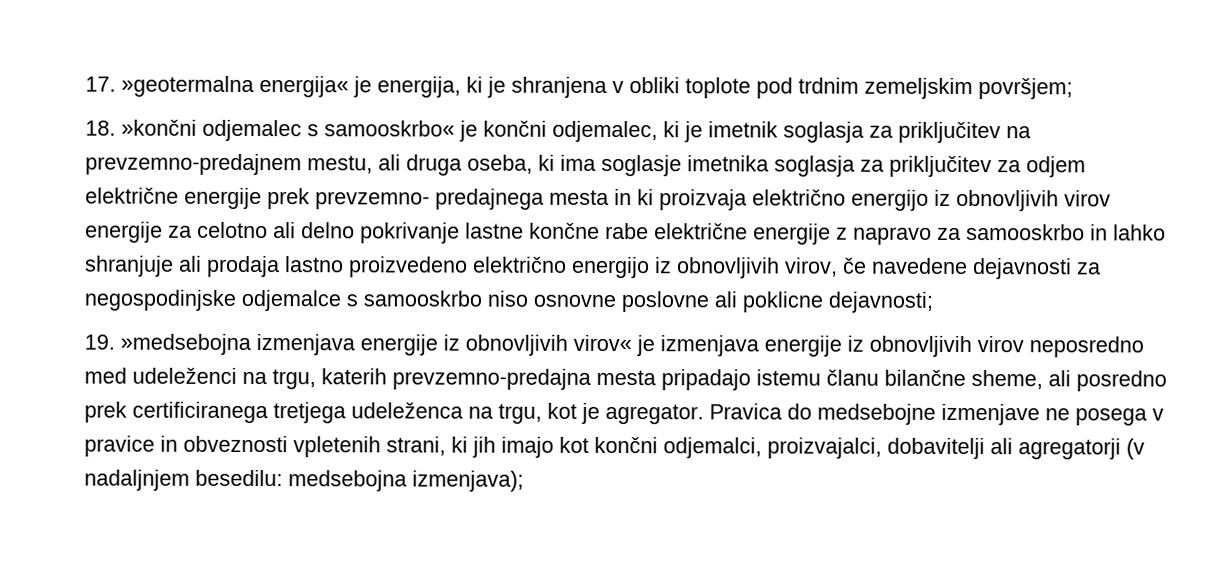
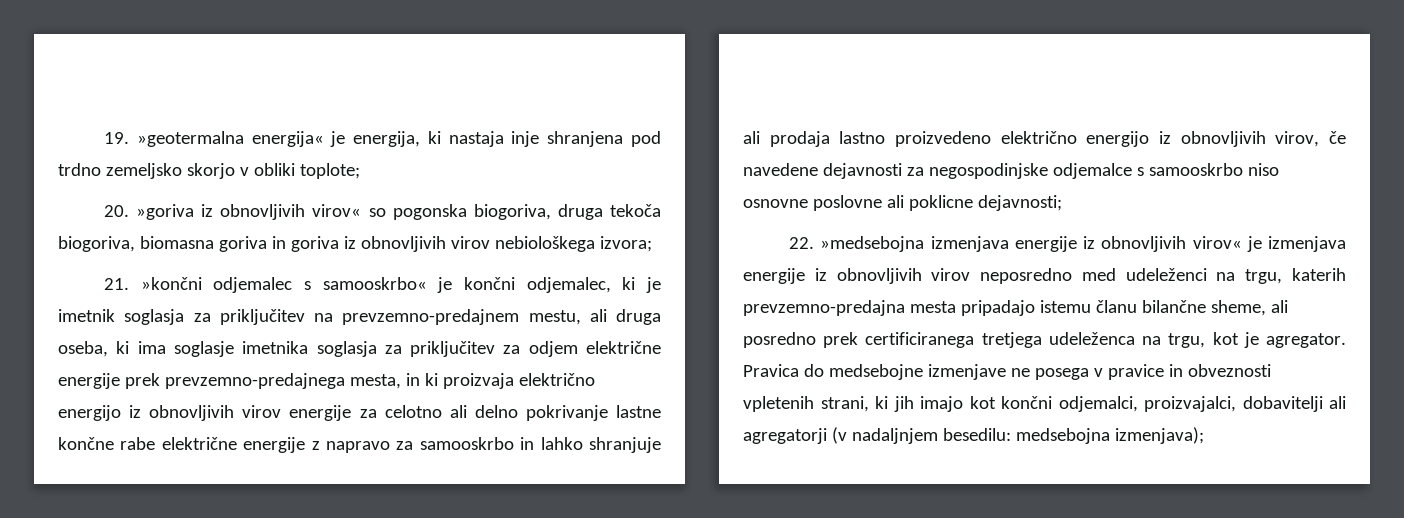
- 17. »geotermalna energija« je energija, ki je shranjena v obliki toplote pod trdnim zemeljskim površjem;
- 18. »končni odjemalec s samooskrbo« je končni odjemalec, ki je imetnik soglasja za priključitev na prevzemno-predajnem mestu, ali druga oseba, ki ima soglasje imetnika soglasja za priključitev za odjem električne energije prek prevzemno- predajnega mesta in ki proizvaja električno energijo iz obnovljivih virov energije za celotno ali delno pokrivanje lastne končne rabe električne energije z napravo za samooskrbo in lahko shranjuje ali prodaja lastno proizvedeno električno energijo iz obnovljivih virov, če navedene dejavnosti za negospodinjske odjemalce s samooskrbo niso osnovne poslovne ali poklicne dejavnosti;
+ 19. »geotermalna energija« je energija, ki nastaja inje shranjena pod trdno zemeljsko skorjo v obliki toplote;
+ 20. »goriva iz obnovljivih virov« so pogonska biogoriva, druga tekoča biogoriva, biomasna goriva in goriva iz obnovljivih virov nebiološkega izvora;
+ 21. »končni odjemalec s samooskrbo« je končni odjemalec, ki je imetnik soglasja za priključitev na prevzemno-predajnem mestu, ali druga oseba, ki ima soglasje imetnika soglasja za priključitev za odjem električne energije prek prevzemno-predajnega mesta, in ki proizvaja električno energijo iz obnovljivih virov energije za celotno ali delno pokrivanje lastne končne rabe električne energije z napravo za samooskrbo in lahko shranjuje ali prodaja lastno proizvedeno električno energijo iz obnovljivih virov, če navedene dejavnosti za negospodinjske odjemalce s samooskrbo niso osnovne poslovne ali poklicne dejavnosti;
- 19. »medsebojna izmenjava energije iz obnovljivih virov« je izmenjava energije iz obnovljivih virov neposredno med udeleženci na trgu, katerih prevzemno-predajna mesta pripadajo istemu članu bilančne sheme, ali posredno prek certificiranega tretjega udeleženca na trgu, kot je agregator.
+ 22. »medsebojna izmenjava energije iz obnovljivih virov« je izmenjava energije iz obnovljivih virov neposredno med udeleženci na trgu, katerih prevzemno-predajna mesta pripadajo istemu članu bilančne sheme, ali posredno prek certificiranega tretjega udeleženca na trgu, kot je agregator.

